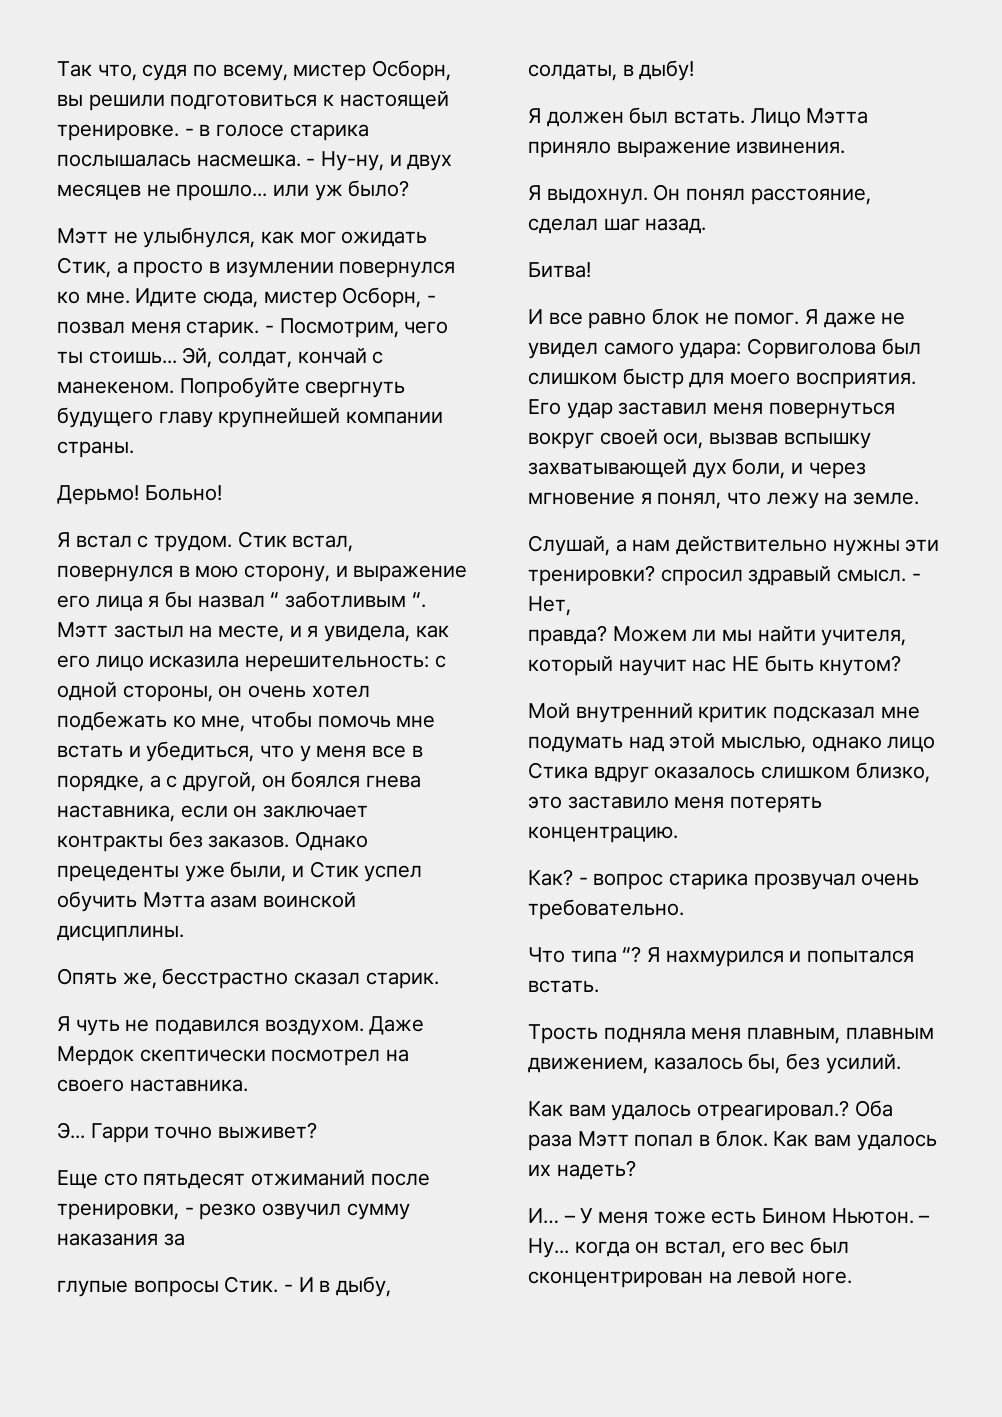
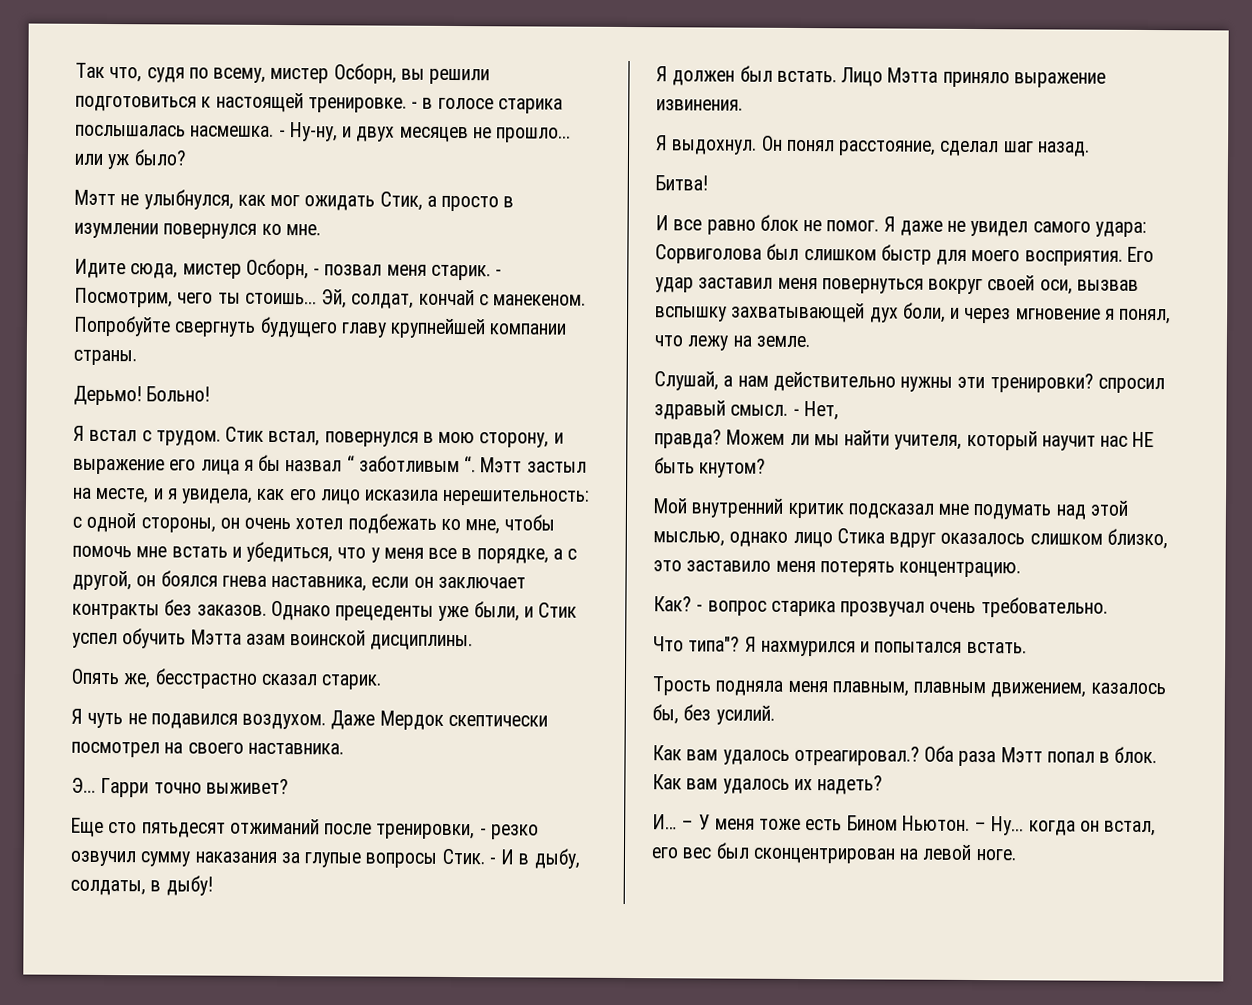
- Мэтт не улыбнулся, как мог ожидать Стик, а просто в изумлении повернулся ко мне. Идите сюда, мистер Осборн, - позвал меня старик.
+ Мэтт не улыбнулся, как мог ожидать Стик, а просто в изумлении повернулся ко мне.
+ Идите сюда, мистер Осборн, - позвал меня старик.
- Еще сто пятьдесят отжиманий после тренировки, - резко озвучил сумму наказания за
- глупые вопросы Стик.
+ Еще сто пятьдесят отжиманий после тренировки, - резко озвучил сумму наказания за глупые вопросы Стик.
- Что типа “?
+ Что типа"?

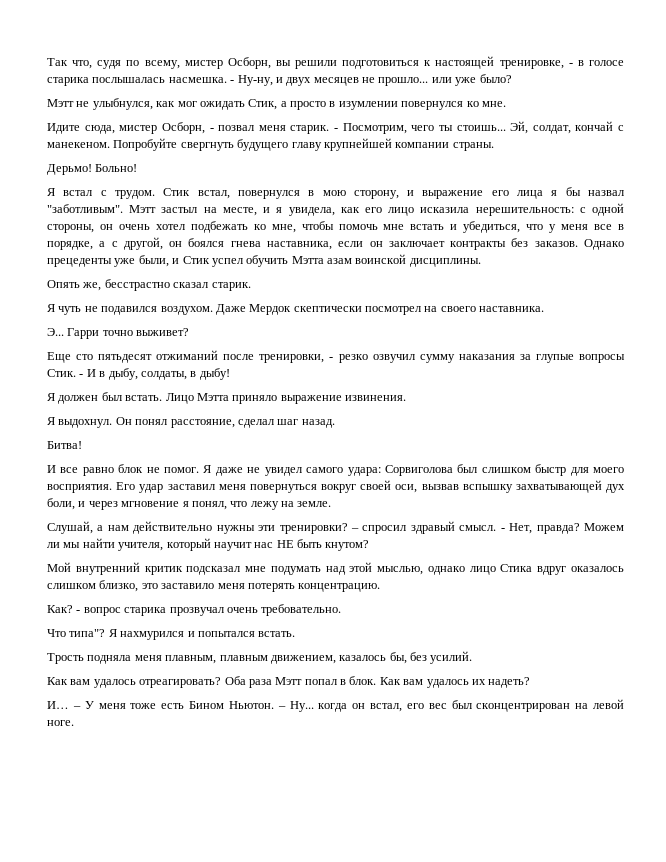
- Так что, судя по всему, мистер Осборн, вы решили подготовиться к настоящей тренировке. - в голосе старика послышалась насмешка.
+ Так что, судя по всему, мистер Осборн, вы решили подготовиться к настоящей тренировке, - в голосе старика послышалась насмешка.
- - Ну-ну, и двух месяцев не прошло... или уж было?
+ - Ну-ну, и двух месяцев не прошло... или уже было?
- Стик встал, повернулся в мою сторону, и выражение его лица я бы назвал “ заботливым “.
+ Стик встал, повернулся в мою сторону, и выражение его лица я бы назвал "заботливым".
- Слушай, а нам действительно нужны эти тренировки? спросил здравый смысл.
+ Слушай, а нам действительно нужны эти тренировки? – спросил здравый смысл.
- - Нет,
- правда?
+ - Нет, правда?
- Как вам удалось отреагировал.?
+ Как вам удалось отреагировать?

